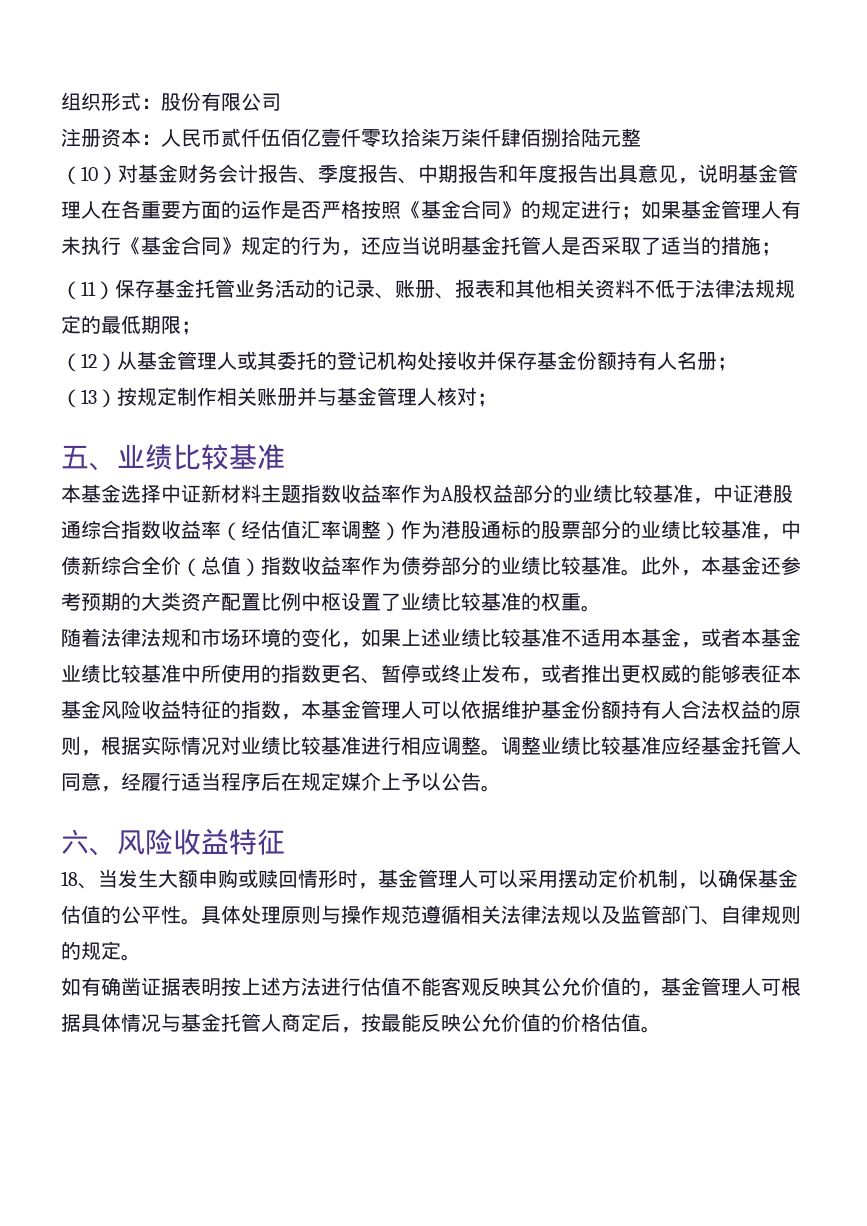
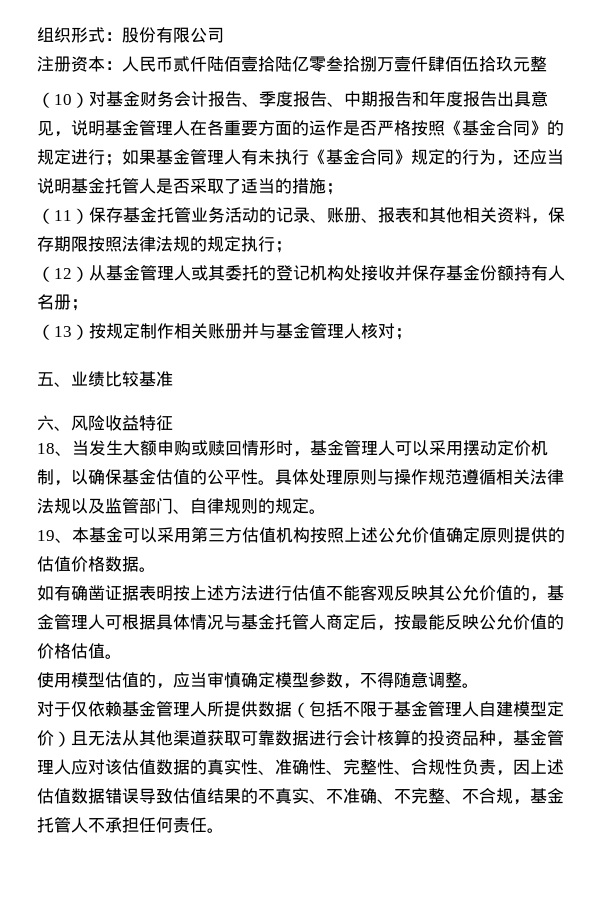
- 注册资本：人民币贰仟伍佰亿壹仟零玖拾柒万柒仟肆佰捌拾陆元整
+ 注册资本：人民币贰仟陆佰壹拾陆亿零叁拾捌万壹仟肆佰伍拾玖元整
- （11）保存基金托管业务活动的记录、账册、报表和其他相关资料不低于法律法规规定的最低期限；
+ （11）保存基金托管业务活动的记录、账册、报表和其他相关资料，保存期限按照法律法规的规定执行；
- 本基金选择中证新材料主题指数收益率作为A股权益部分的业绩比较基准，中证港股通综合指数收益率（经估值汇率调整）作为港股通标的股票部分的业绩比较基准，中债新综合全价（总值）指数收益率作为债券部分的业绩比较基准。此外，本基金还参考预期的大类资产配置比例中枢设置了业绩比较基准的权重。
- 随着法律法规和市场环境的变化，如果上述业绩比较基准不适用本基金，或者本基金业绩比较基准中所使用的指数更名、暂停或终止发布，或者推出更权威的能够表征本基金风险收益特征的指数，本基金管理人可以依据维护基金份额持有人合法权益的原则，根据实际情况对业绩比较基准进行相应调整。调整业绩比较基准应经基金托管人同意，经履行适当程序后在规定媒介上予以公告。
+ 19、本基金可以采用第三方估值机构按照上述公允价值确定原则提供的估值价格数据。
+ 使用模型估值的，应当审慎确定模型参数，不得随意调整。
+ 对于仅依赖基金管理人所提供数据（包括不限于基金管理人自建模型定价）且无法从其他渠道获取可靠数据进行会计核算的投资品种，基金管理人应对该估值数据的真实性、准确性、完整性、合规性负责，因上述估值数据错误导致估值结果的不真实、不准确、不完整、不合规，基金托管人不承担任何责任。

